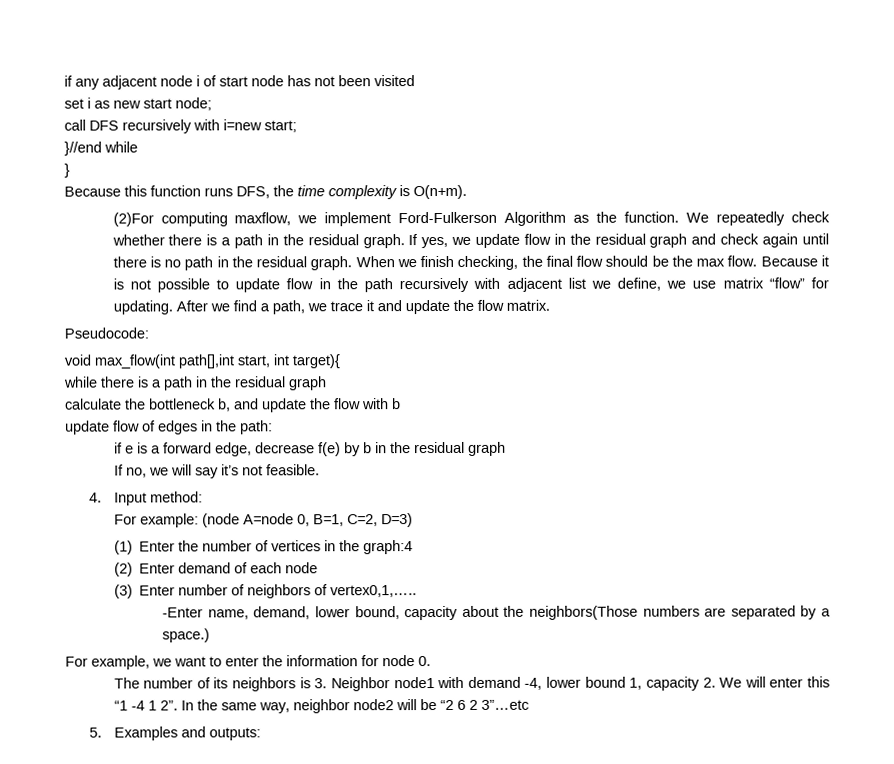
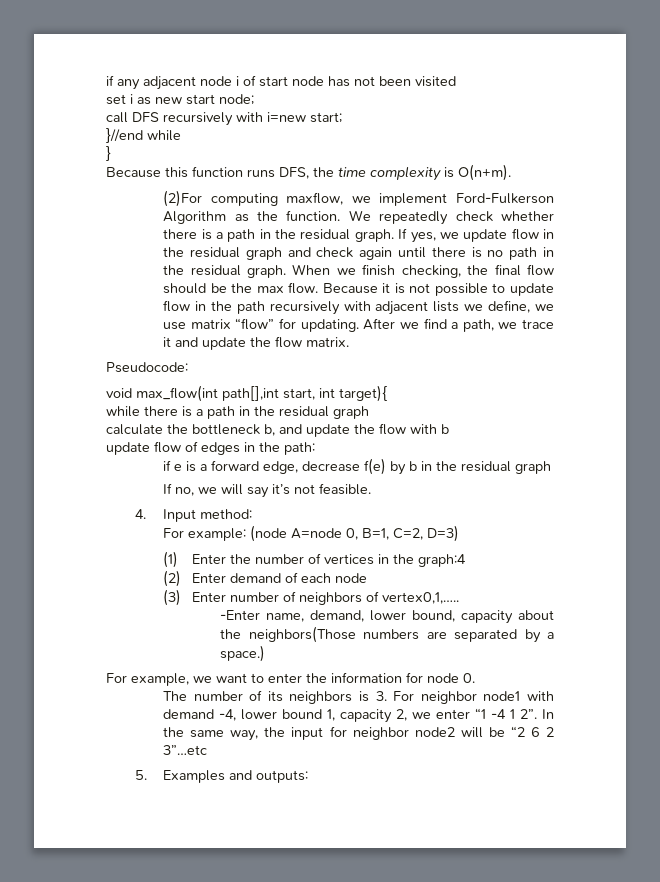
- Because it is not possible to update flow in the path recursively with adjacent list we define, we use matrix “flow” for updating.
+ Because it is not possible to update flow in the path recursively with adjacent lists we define, we use matrix “flow” for updating.
- The number of its neighbors is 3. Neighbor node1 with demand -4, lower bound 1, capacity 2. We will enter this “1 -4 1 2”.
+ The number of its neighbors is 3. For neighbor node1 with demand -4, lower bound 1, capacity 2, we enter “1 -4 1 2”.
- In the same way, neighbor node2 will be “2 6 2 3”…etc
+ In the same way, the input for neighbor node2 will be “2 6 2 3”…etc

